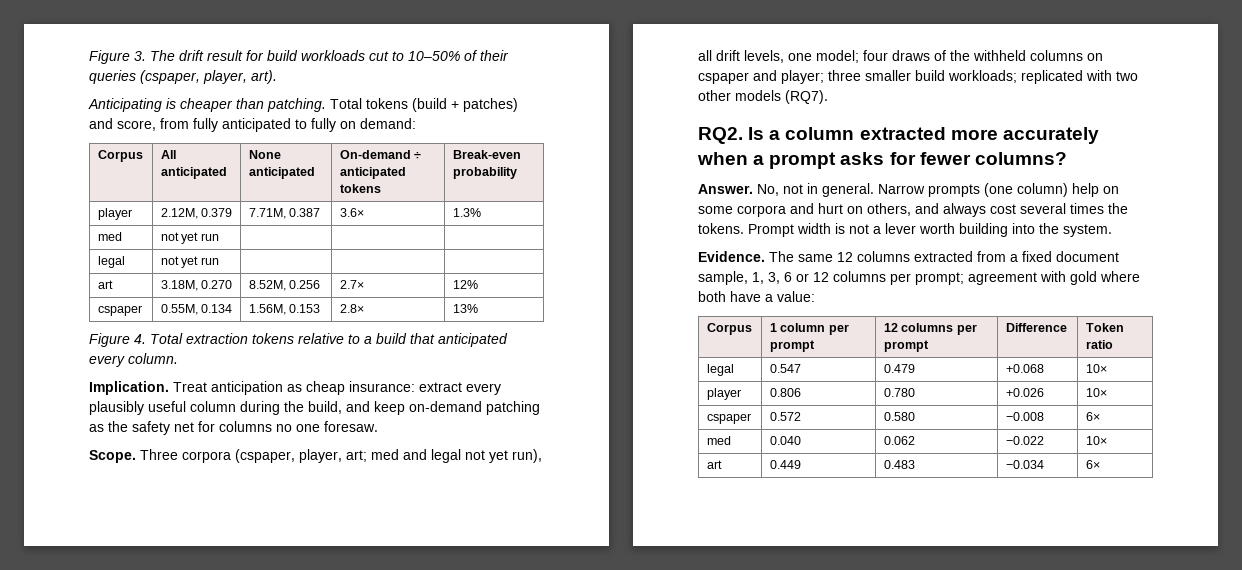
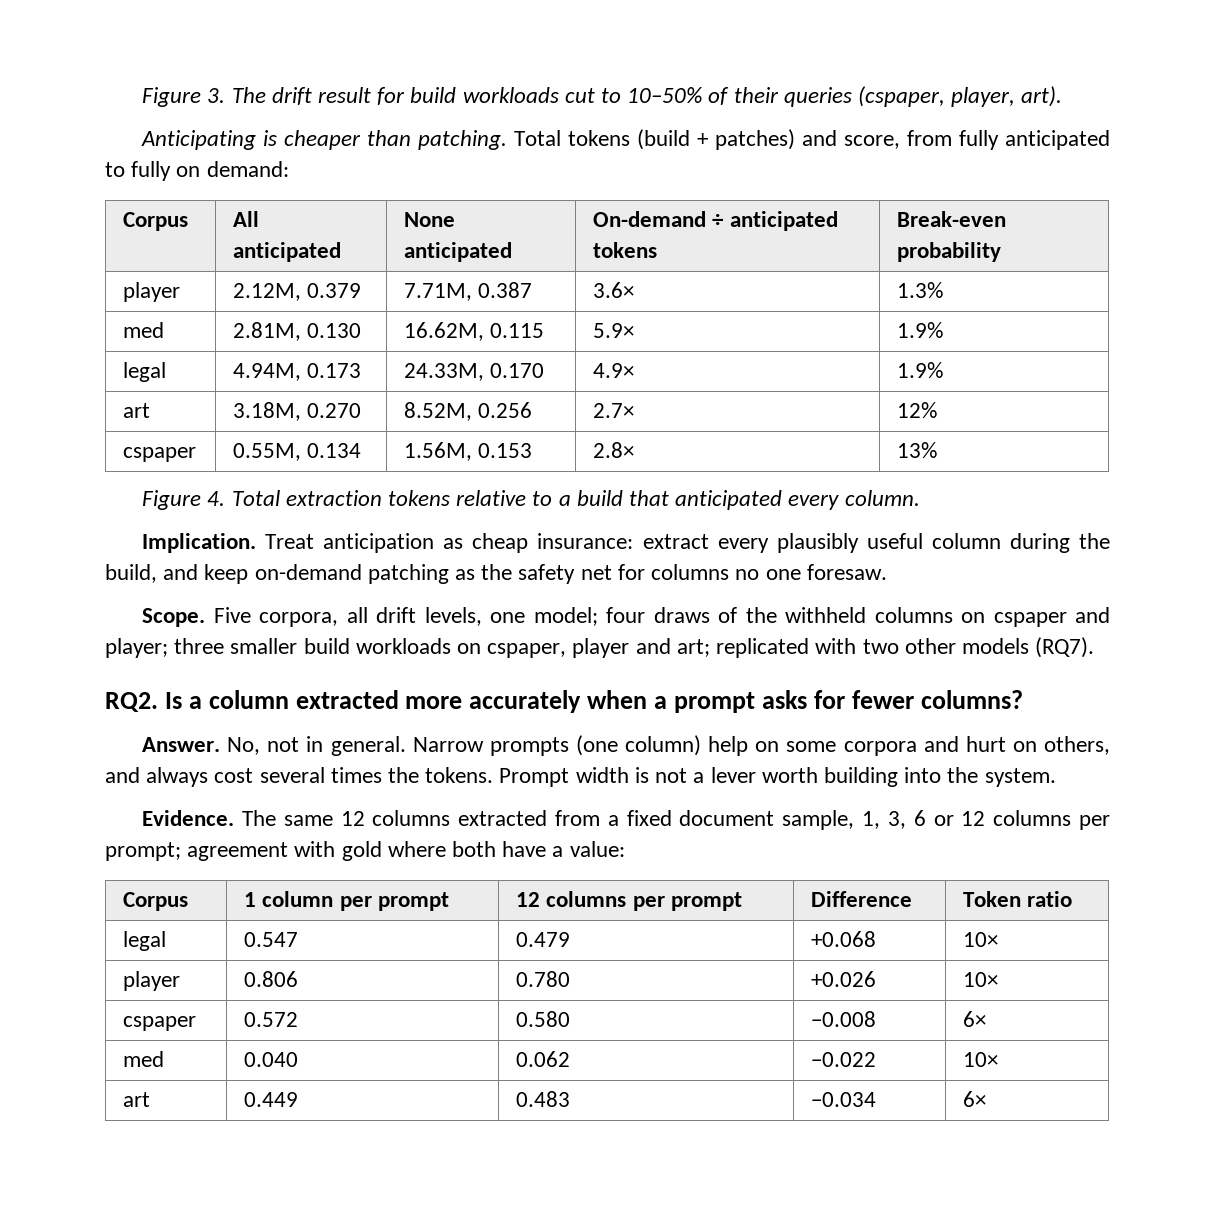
- med | not yet run | | |
- legal | not yet run | | |
+ med | 2.81M, 0.130 | 16.62M, 0.115 | 5.9× | 1.9%
+ legal | 4.94M, 0.173 | 24.33M, 0.170 | 4.9× | 1.9%
- Three corpora (cspaper, player, art; med and legal not yet run), all drift levels, one model; four draws of the withheld columns on cspaper and player; three smaller build workloads; replicated with two other models (RQ7).
+ Five corpora, all drift levels, one model; four draws of the withheld columns on cspaper and player; three smaller build workloads on cspaper, player and art; replicated with two other models (RQ7).

